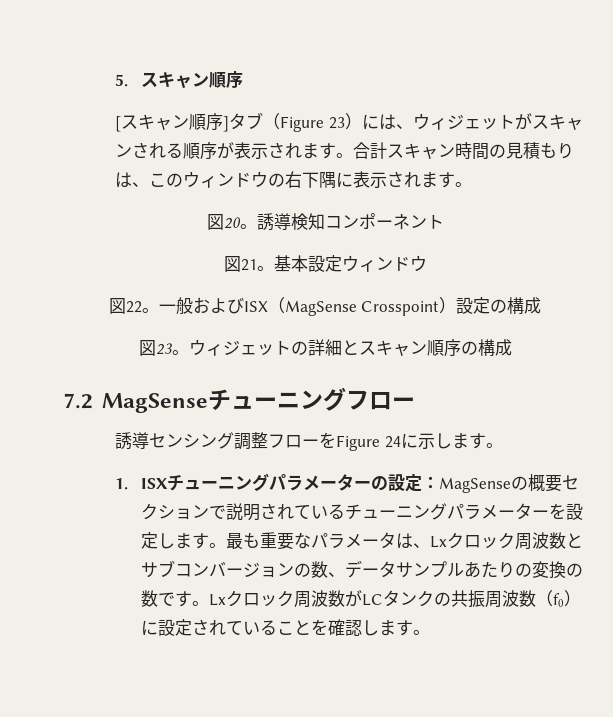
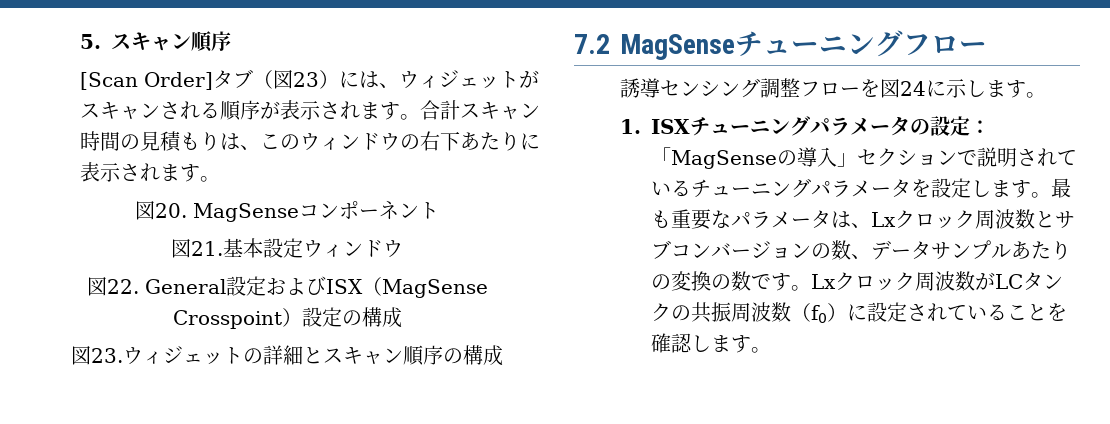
- [スキャン順序]タブ（Figure 23）には、ウィジェットがスキャンされる順序が表示されます。
+ [Scan Order]タブ（図23）には、ウィジェットがスキャンされる順序が表示されます。
- 合計スキャン時間の見積もりは、このウィンドウの右下隅に表示されます。
+ 合計スキャン時間の見積もりは、このウィンドウの右下あたりに表示されます。
- 図20。誘導検知コンポーネント
+ 図20. MagSenseコンポーネント
- 図21。基本設定ウィンドウ
+ 図21.基本設定ウィンドウ
- 図22。一般およびISX（MagSense Crosspoint）設定の構成
+ 図22. General設定およびISX（MagSense Crosspoint）設定の構成
- 図23。ウィジェットの詳細とスキャン順序の構成
+ 図23.ウィジェットの詳細とスキャン順序の構成
- 誘導センシング調整フローをFigure 24に示します。
+ 誘導センシング調整フローを図24に示します。
- 1. ISXチューニングパラメーターの設定：MagSenseの概要セクションで説明されているチューニングパラメーターを設定します。
+ 1. ISXチューニングパラメータの設定：「MagSenseの導入」セクションで説明されているチューニングパラメータを設定します。

